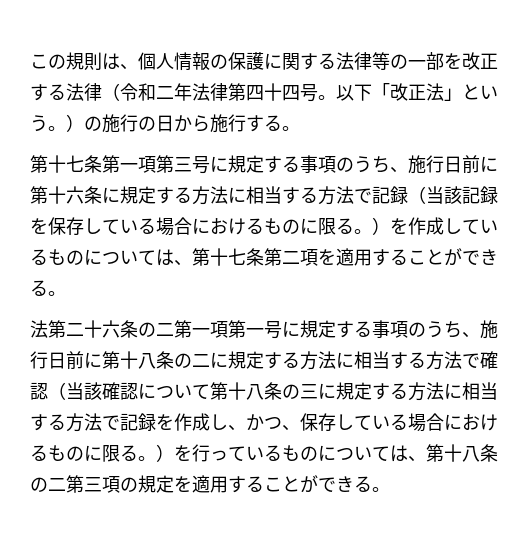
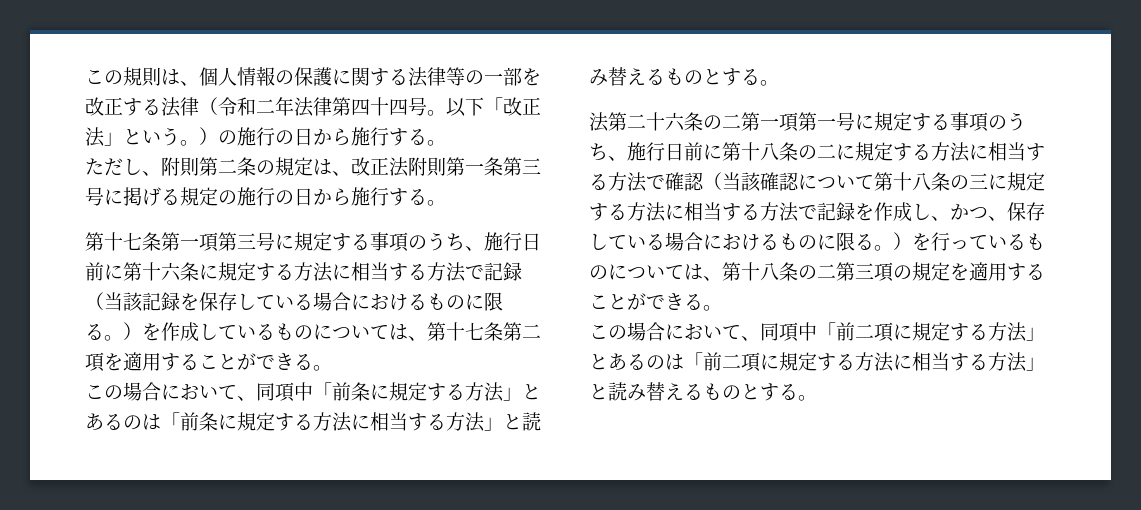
+ ただし、附則第二条の規定は、改正法附則第一条第三号に掲げる規定の施行の日から施行する。
+ この場合において、同項中「前条に規定する方法」とあるのは「前条に規定する方法に相当する方法」と読み替えるものとする。
+ この場合において、同項中「前二項に規定する方法」とあるのは「前二項に規定する方法に相当する方法」と読み替えるものとする。

